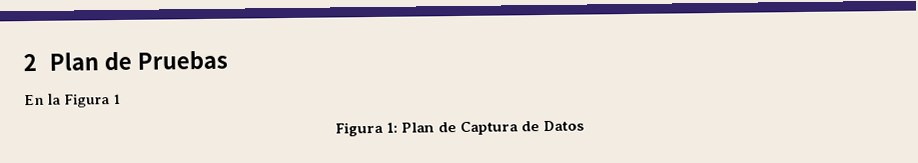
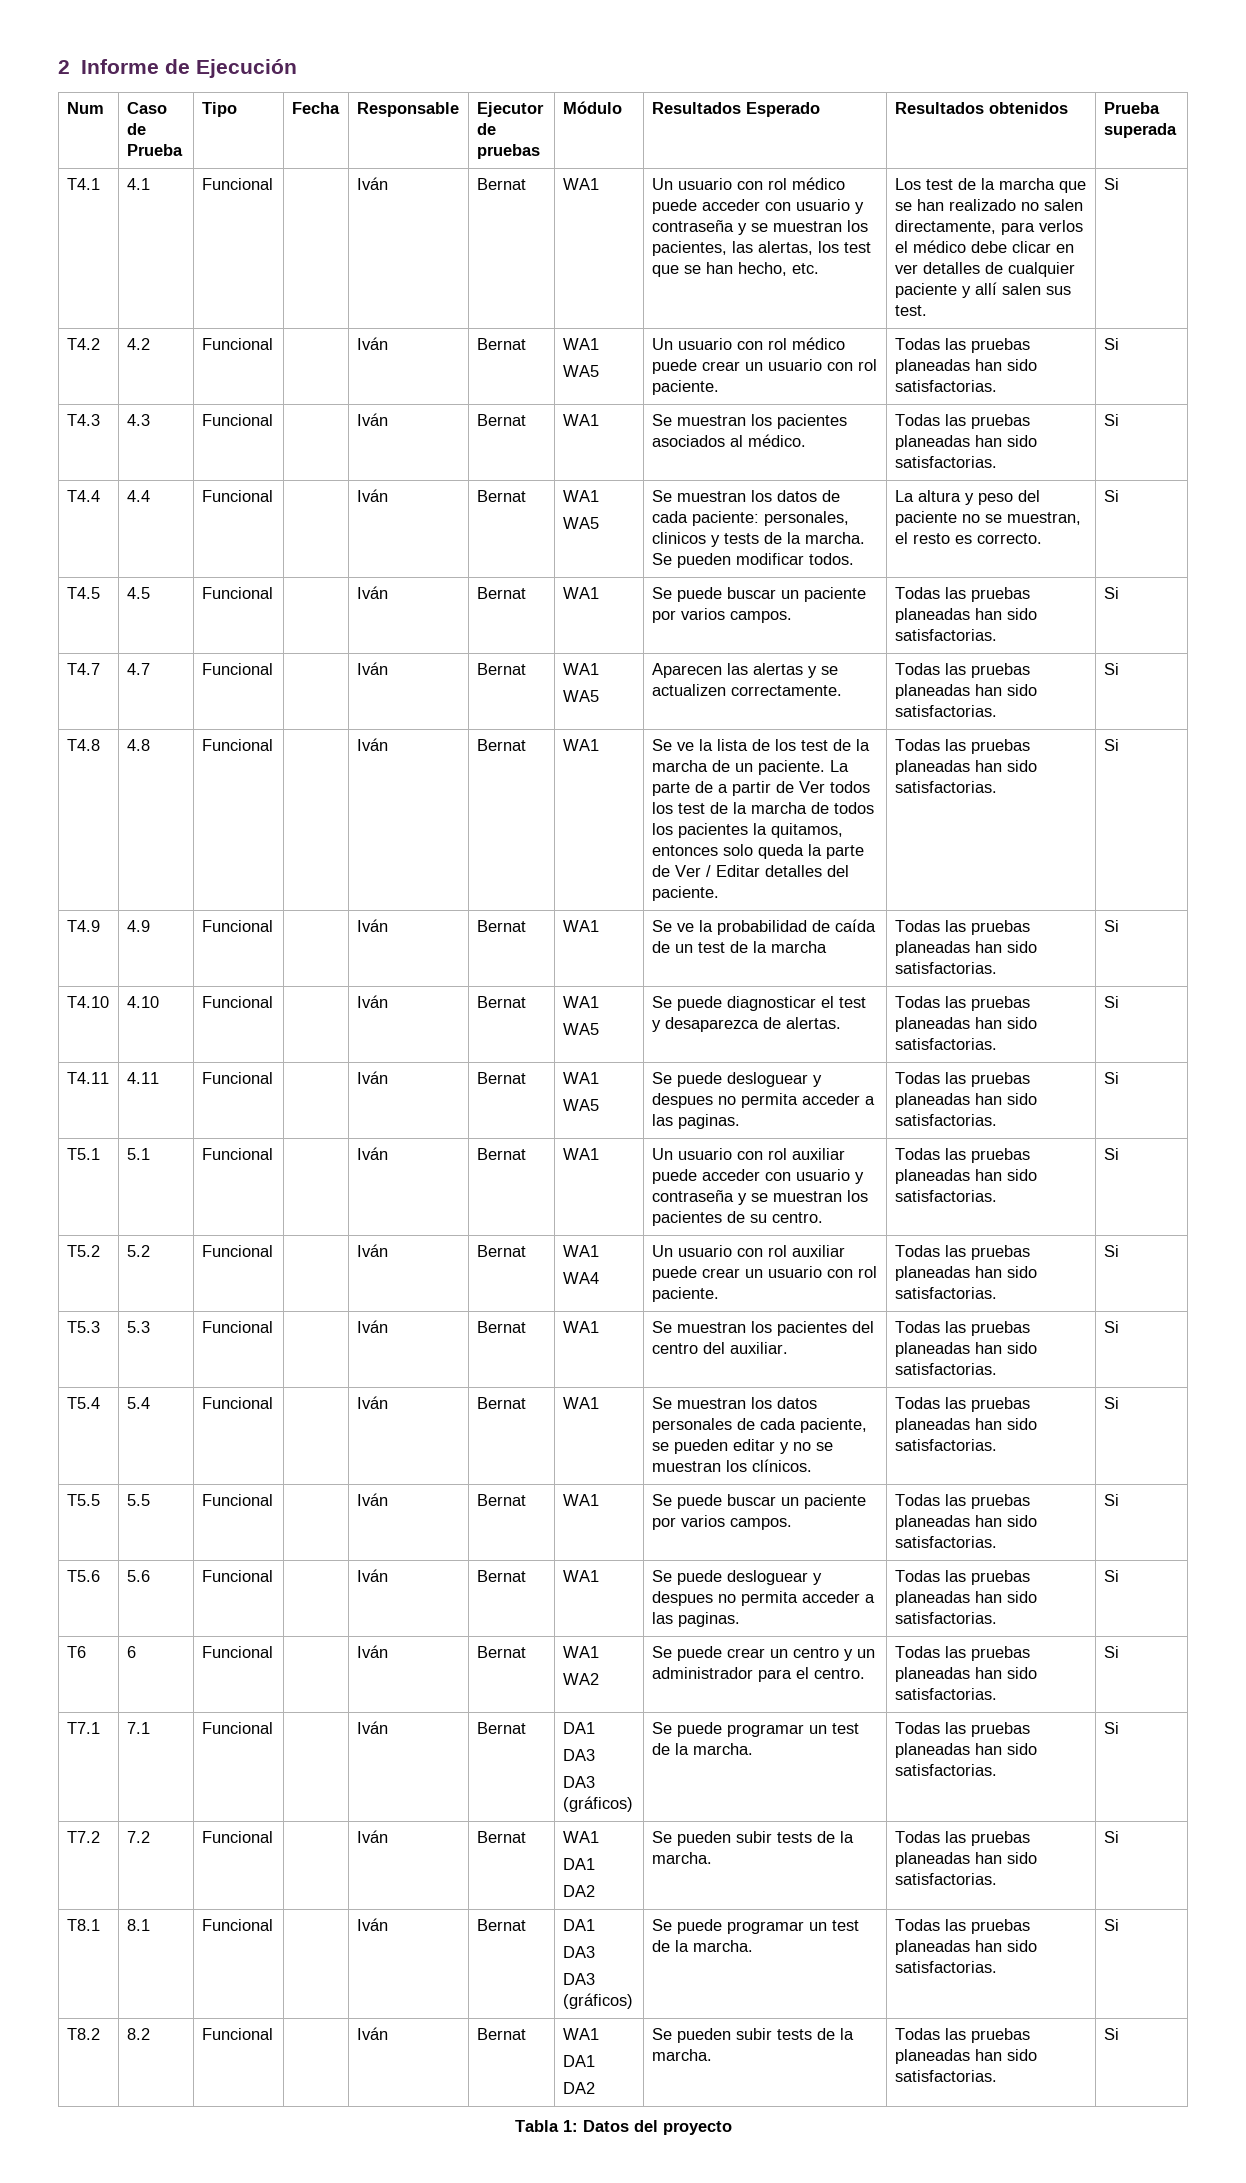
- 2 Plan de Pruebas
- En la Figura 1
- Figura 1: Plan de Captura de Datos
+ 2 Informe de Ejecución
+ Num | Caso de Prueba | Tipo | Fecha | Responsable | Ejecutor de pruebas | Módulo | Resultados Esperado | Resultados obtenidos | Prueba superada
+ T4.1 | 4.1 | Funcional | | Iván | Bernat | WA1 | Un usuario con rol médico puede acceder con usuario y contraseña y se muestran los pacientes, las alertas, los test que se han hecho, etc. | Los test de la marcha que se han realizado no salen directamente, para verlos el médico debe clicar en ver detalles de cualquier paciente y allí salen sus test. | Si
+ T4.2 | 4.2 | Funcional | | Iván | Bernat | WA1
+ WA5 | Un usuario con rol médico puede crear un usuario con rol paciente. | Todas las pruebas planeadas han sido satisfactorias. | Si
+ T4.3 | 4.3 | Funcional | | Iván | Bernat | WA1 | Se muestran los pacientes asociados al médico. | Todas las pruebas planeadas han sido satisfactorias. | Si
+ T4.4 | 4.4 | Funcional | | Iván | Bernat | WA1
+ WA5 | Se muestran los datos de cada paciente: personales, clinicos y tests de la marcha. Se pueden modificar todos. | La altura y peso del paciente no se muestran, el resto es correcto. | Si
+ T4.5 | 4.5 | Funcional | | Iván | Bernat | WA1 | Se puede buscar un paciente por varios campos. | Todas las pruebas planeadas han sido satisfactorias. | Si
+ T4.7 | 4.7 | Funcional | | Iván | Bernat | WA1
+ WA5 | Aparecen las alertas y se actualizen correctamente. | Todas las pruebas planeadas han sido satisfactorias. | Si
+ T4.8 | 4.8 | Funcional | | Iván | Bernat | WA1 | Se ve la lista de los test de la marcha de un paciente. La parte de a partir de Ver todos los test de la marcha de todos los pacientes la quitamos, entonces solo queda la parte de Ver / Editar detalles del paciente. | Todas las pruebas planeadas han sido satisfactorias. | Si
+ T4.9 | 4.9 | Funcional | | Iván | Bernat | WA1 | Se ve la probabilidad de caída de un test de la marcha | Todas las pruebas planeadas han sido satisfactorias. | Si
+ T4.10 | 4.10 | Funcional | | Iván | Bernat | WA1
+ WA5 | Se puede diagnosticar el test y desaparezca de alertas. | Todas las pruebas planeadas han sido satisfactorias. | Si
+ T4.11 | 4.11 | Funcional | | Iván | Bernat | WA1
+ WA5 | Se puede desloguear y despues no permita acceder a las paginas. | Todas las pruebas planeadas han sido satisfactorias. | Si
+ T5.1 | 5.1 | Funcional | | Iván | Bernat | WA1 | Un usuario con rol auxiliar puede acceder con usuario y contraseña y se muestran los pacientes de su centro. | Todas las pruebas planeadas han sido satisfactorias. | Si
+ T5.2 | 5.2 | Funcional | | Iván | Bernat | WA1
+ WA4 | Un usuario con rol auxiliar puede crear un usuario con rol paciente. | Todas las pruebas planeadas han sido satisfactorias. | Si
+ T5.3 | 5.3 | Funcional | | Iván | Bernat | WA1 | Se muestran los pacientes del centro del auxiliar. | Todas las pruebas planeadas han sido satisfactorias. | Si
+ T5.4 | 5.4 | Funcional | | Iván | Bernat | WA1 | Se muestran los datos personales de cada paciente, se pueden editar y no se muestran los clínicos. | Todas las pruebas planeadas han sido satisfactorias. | Si
+ T5.5 | 5.5 | Funcional | | Iván | Bernat | WA1 | Se puede buscar un paciente por varios campos. | Todas las pruebas planeadas han sido satisfactorias. | Si
+ T5.6 | 5.6 | Funcional | | Iván | Bernat | WA1 | Se puede desloguear y despues no permita acceder a las paginas. | Todas las pruebas planeadas han sido satisfactorias. | Si
+ T6 | 6 | Funcional | | Iván | Bernat | WA1
+ WA2 | Se puede crear un centro y un administrador para el centro. | Todas las pruebas planeadas han sido satisfactorias. | Si
+ T7.1 | 7.1 | Funcional | | Iván | Bernat | DA1
+ DA3
+ DA3 (gráficos) | Se puede programar un test de la marcha. | Todas las pruebas planeadas han sido satisfactorias. | Si
+ T7.2 | 7.2 | Funcional | | Iván | Bernat | WA1
+ DA1
+ DA2 | Se pueden subir tests de la marcha. | Todas las pruebas planeadas han sido satisfactorias. | Si
+ T8.1 | 8.1 | Funcional | | Iván | Bernat | DA1
+ DA3
+ DA3 (gráficos) | Se puede programar un test de la marcha. | Todas las pruebas planeadas han sido satisfactorias. | Si
+ T8.2 | 8.2 | Funcional | | Iván | Bernat | WA1
+ DA1
+ DA2 | Se pueden subir tests de la marcha. | Todas las pruebas planeadas han sido satisfactorias. | Si
+ Tabla 1: Datos del proyecto

